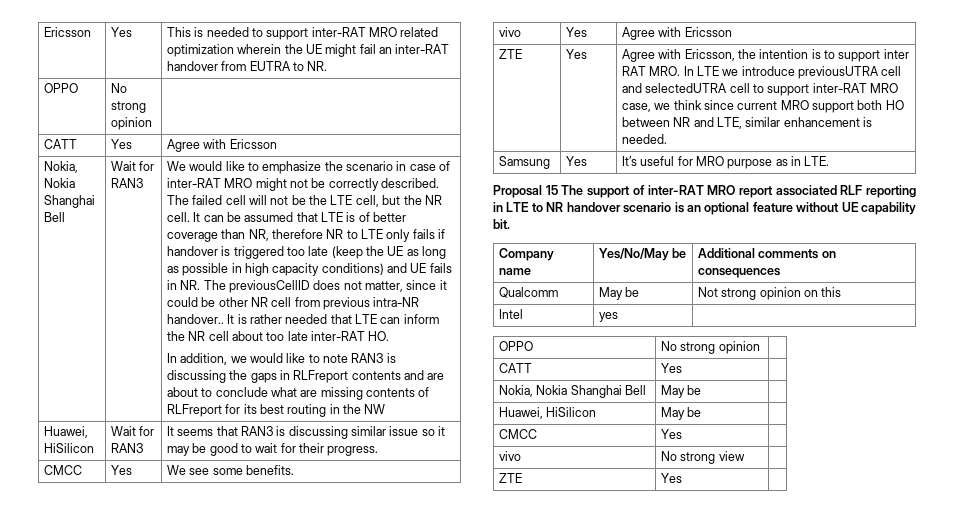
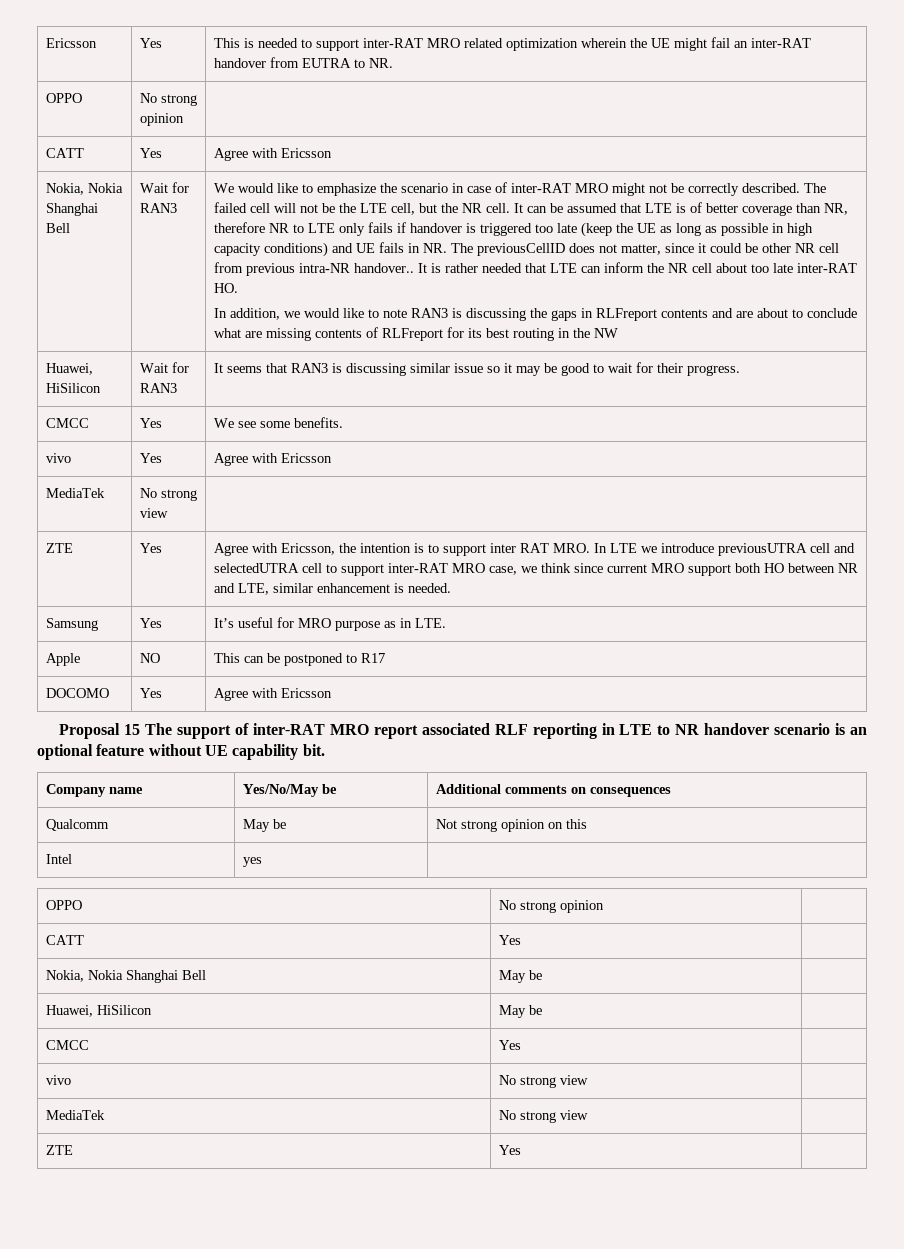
  vivo | Yes | Agree with Ericsson
+ MediaTek | No strong view |
+ Apple | NO | This can be postponed to R17
+ DOCOMO | Yes | Agree with Ericsson
  vivo | No strong view |
+ MediaTek | No strong view |

